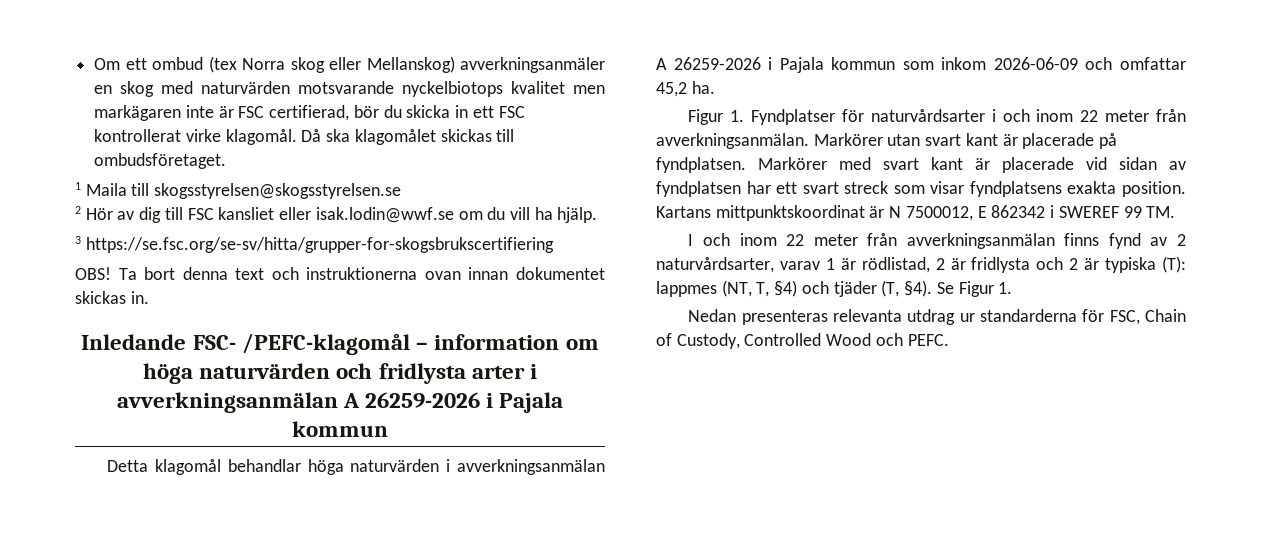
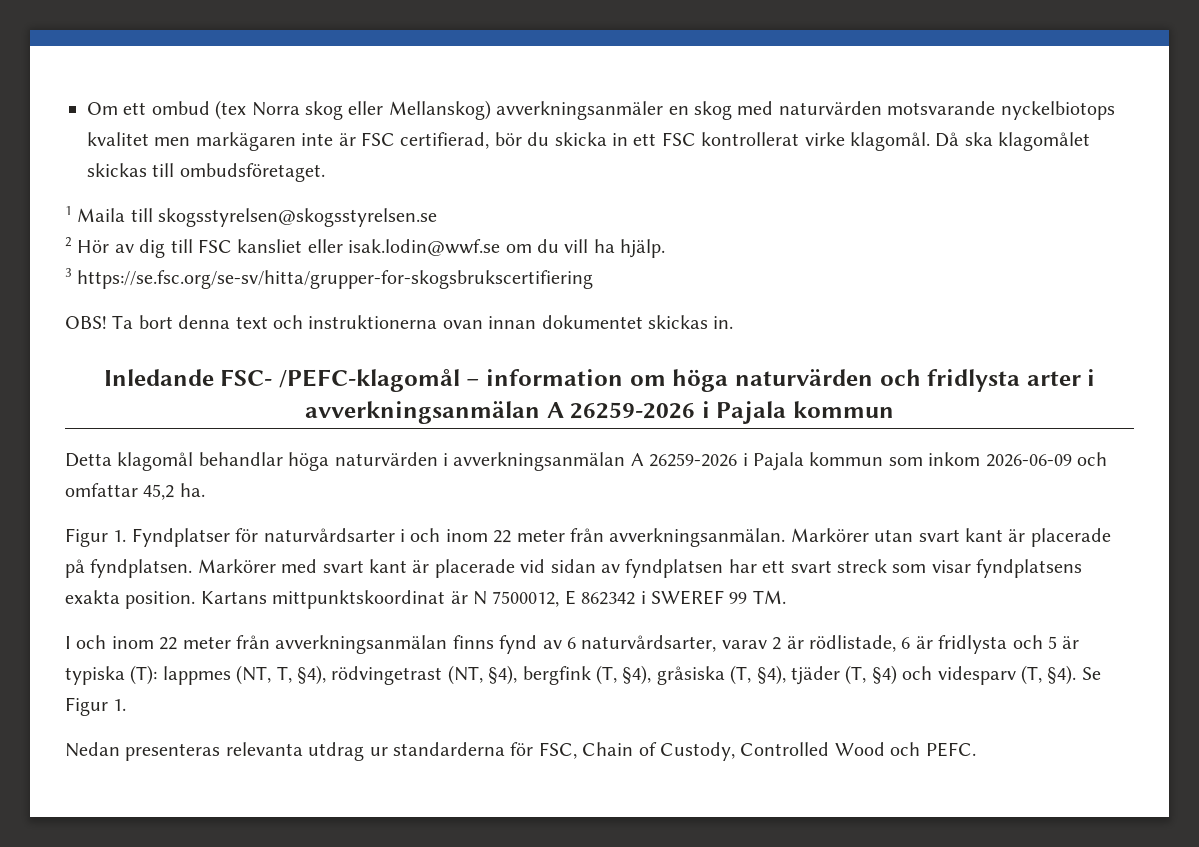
- I och inom 22 meter från avverkningsanmälan finns fynd av 2 naturvårdsarter, varav 1 är rödlistad, 2 är fridlysta och 2 är typiska (T): lappmes (NT, T, §4) och tjäder (T, §4).
+ I och inom 22 meter från avverkningsanmälan finns fynd av 6 naturvårdsarter, varav 2 är rödlistade, 6 är fridlysta och 5 är typiska (T): lappmes (NT, T, §4), rödvingetrast (NT, §4), bergfink (T, §4), gråsiska (T, §4), tjäder (T, §4) och videsparv (T, §4).

